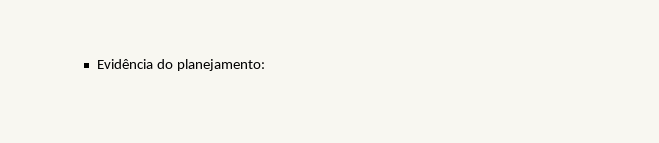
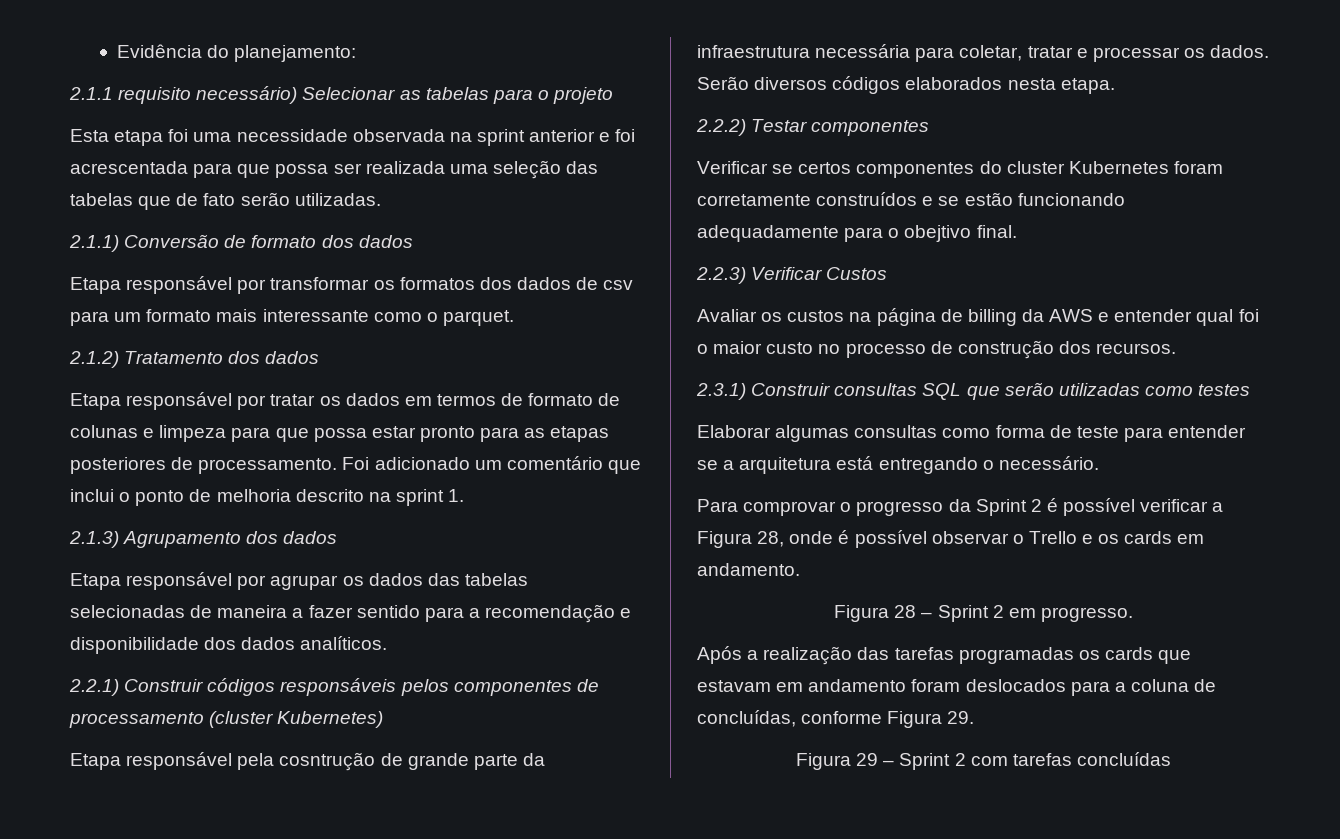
+ 2.1.1 requisito necessário) Selecionar as tabelas para o projeto
+ Esta etapa foi uma necessidade observada na sprint anterior e foi acrescentada para que possa ser realizada uma seleção das tabelas que de fato serão utilizadas.
+ 2.1.1) Conversão de formato dos dados
+ Etapa responsável por transformar os formatos dos dados de csv para um formato mais interessante como o parquet.
+ 2.1.2) Tratamento dos dados
+ Etapa responsável por tratar os dados em termos de formato de colunas e limpeza para que possa estar pronto para as etapas posteriores de processamento. Foi adicionado um comentário que inclui o ponto de melhoria descrito na sprint 1.
+ 2.1.3) Agrupamento dos dados
+ Etapa responsável por agrupar os dados das tabelas selecionadas de maneira a fazer sentido para a recomendação e disponibilidade dos dados analíticos.
+ 2.2.1) Construir códigos responsáveis pelos componentes de processamento (cluster Kubernetes)
+ Etapa responsável pela cosntrução de grande parte da infraestrutura necessária para coletar, tratar e processar os dados. Serão diversos códigos elaborados nesta etapa.
+ 2.2.2) Testar componentes
+ Verificar se certos componentes do cluster Kubernetes foram corretamente construídos e se estão funcionando adequadamente para o obejtivo final.
+ 2.2.3) Verificar Custos
+ Avaliar os custos na página de billing da AWS e entender qual foi o maior custo no processo de construção dos recursos.
+ 2.3.1) Construir consultas SQL que serão utilizadas como testes
+ Elaborar algumas consultas como forma de teste para entender se a arquitetura está entregando o necessário.
+ Para comprovar o progresso da Sprint 2 é possível verificar a Figura 28, onde é possível observar o Trello e os cards em andamento.
+ Figura 28 – Sprint 2 em progresso.
+ Após a realização das tarefas programadas os cards que estavam em andamento foram deslocados para a coluna de concluídas, conforme Figura 29.
+ Figura 29 – Sprint 2 com tarefas concluídas

